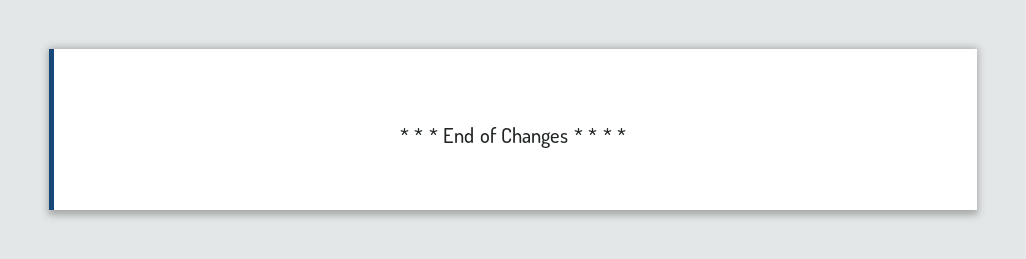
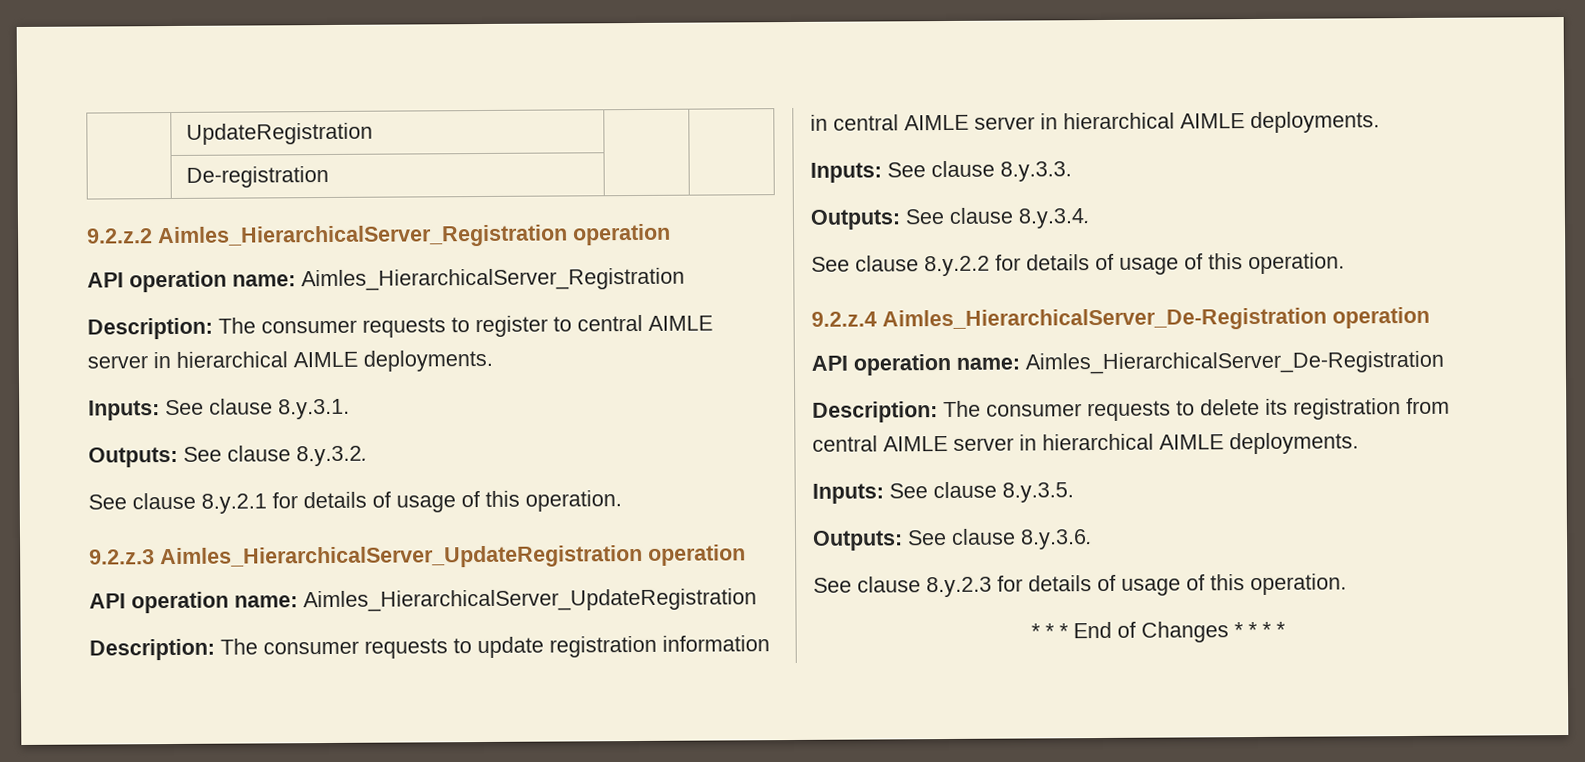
+ | UpdateRegistration | |
+ | De-registration | |
+ 9.2.z.2 Aimles_HierarchicalServer_Registration operation
+ API operation name: Aimles_HierarchicalServer_Registration
+ Description: The consumer requests to register to central AIMLE server in hierarchical AIMLE deployments.
+ Inputs: See clause 8.y.3.1.
+ Outputs: See clause 8.y.3.2.
+ See clause 8.y.2.1 for details of usage of this operation.
+ 9.2.z.3 Aimles_HierarchicalServer_UpdateRegistration operation
+ API operation name: Aimles_HierarchicalServer_UpdateRegistration
+ Description: The consumer requests to update registration information in central AIMLE server in hierarchical AIMLE deployments.
+ Inputs: See clause 8.y.3.3.
+ Outputs: See clause 8.y.3.4.
+ See clause 8.y.2.2 for details of usage of this operation.
+ 9.2.z.4 Aimles_HierarchicalServer_De-Registration operation
+ API operation name: Aimles_HierarchicalServer_De-Registration
+ Description: The consumer requests to delete its registration from central AIMLE server in hierarchical AIMLE deployments.
+ Inputs: See clause 8.y.3.5.
+ Outputs: See clause 8.y.3.6.
+ See clause 8.y.2.3 for details of usage of this operation.

